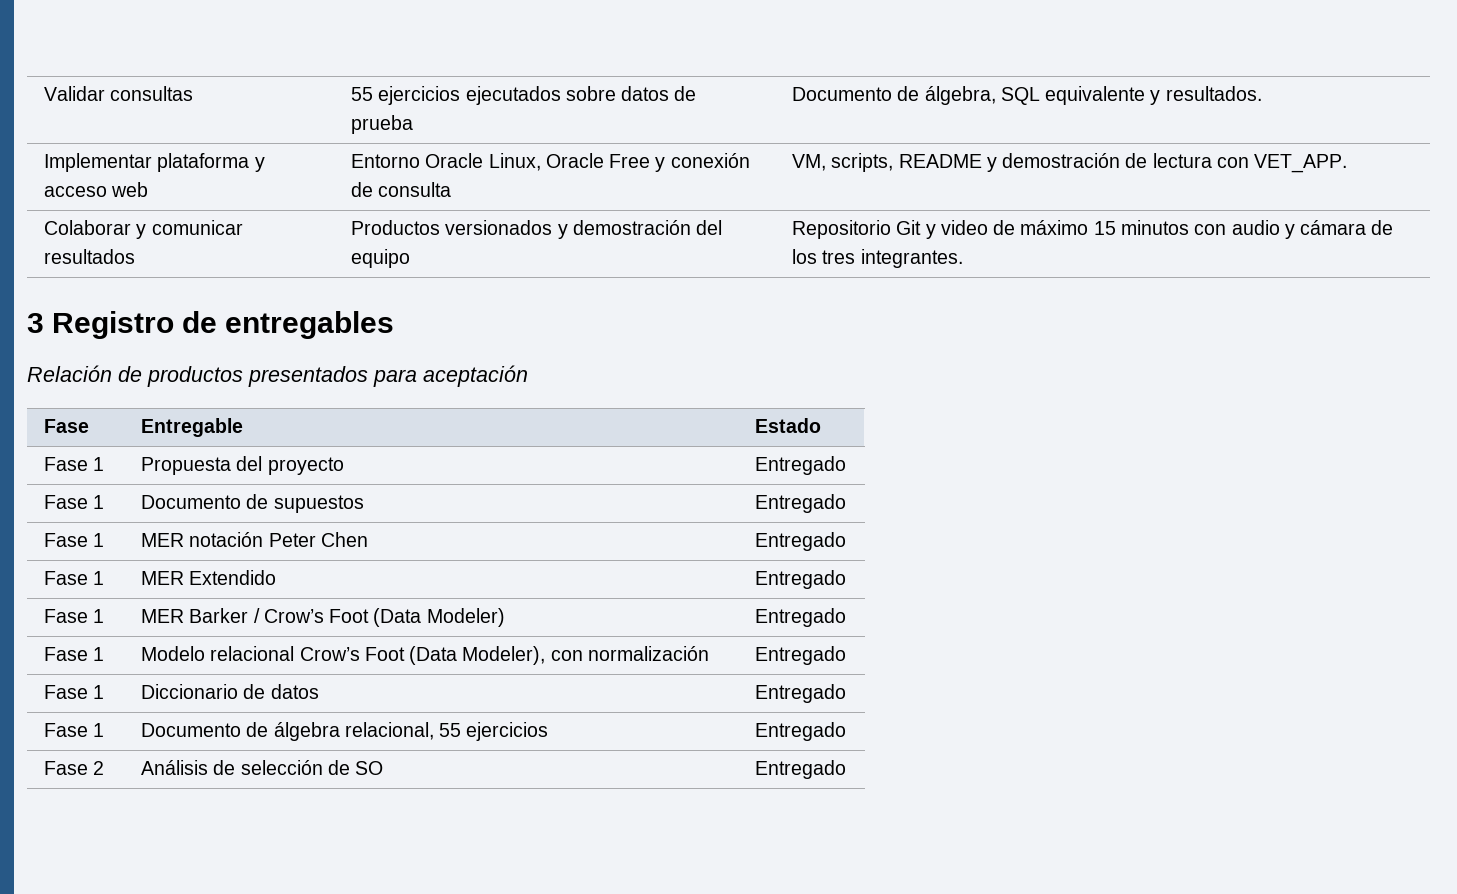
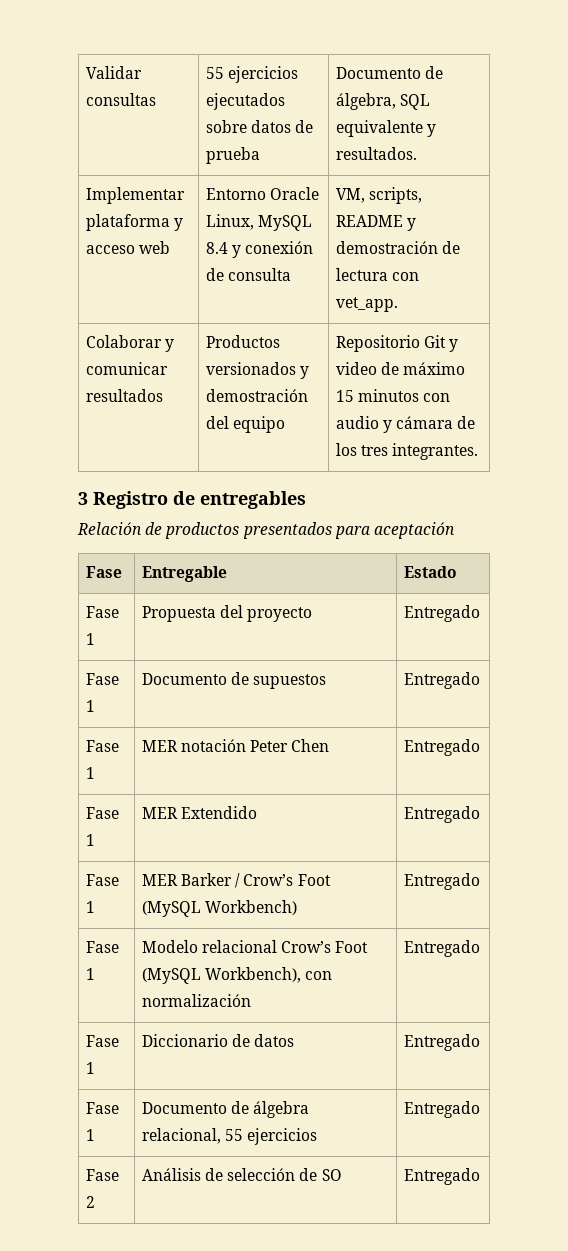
- Implementar plataforma y acceso web | Entorno Oracle Linux, Oracle Free y conexión de consulta | VM, scripts, README y demostración de lectura con VET_APP.
+ Implementar plataforma y acceso web | Entorno Oracle Linux, MySQL 8.4 y conexión de consulta | VM, scripts, README y demostración de lectura con vet_app.
- Fase 1 | MER Barker / Crow’s Foot (Data Modeler) | Entregado
+ Fase 1 | MER Barker / Crow’s Foot (MySQL Workbench) | Entregado
- Fase 1 | Modelo relacional Crow’s Foot (Data Modeler), con normalización | Entregado
+ Fase 1 | Modelo relacional Crow’s Foot (MySQL Workbench), con normalización | Entregado

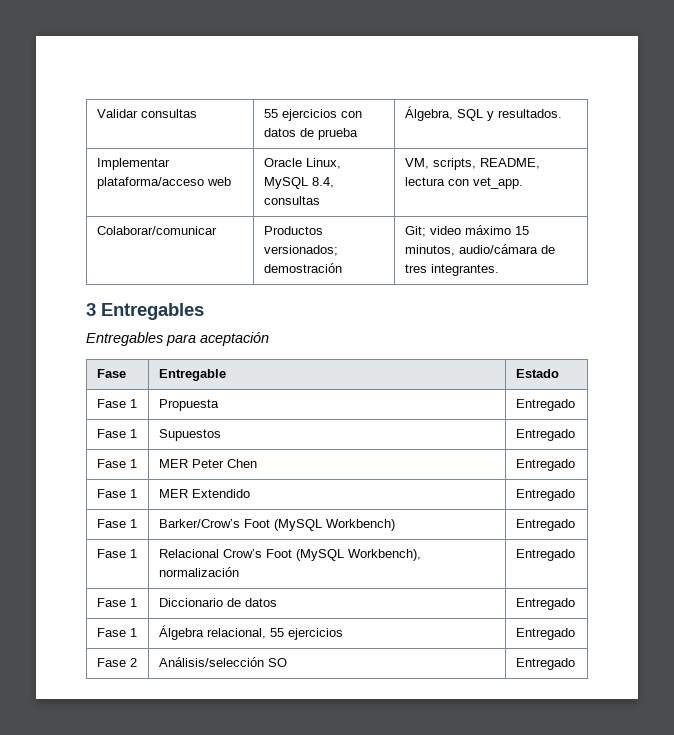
- Validar consultas | 55 ejercicios ejecutados sobre datos de prueba | Documento de álgebra, SQL equivalente y resultados.
+ Validar consultas | 55 ejercicios con datos de prueba | Álgebra, SQL y resultados.
- Implementar plataforma y acceso web | Entorno Oracle Linux, MySQL 8.4 y conexión de consulta | VM, scripts, README y demostración de lectura con vet_app.
+ Implementar plataforma/acceso web | Oracle Linux, MySQL 8.4, consultas | VM, scripts, README, lectura con vet_app.
- Colaborar y comunicar resultados | Productos versionados y demostración del equipo | Repositorio Git y video de máximo 15 minutos con audio y cámara de los tres integrantes.
- 3 Registro de entregables
- Relación de productos presentados para aceptación
+ Colaborar/comunicar | Productos versionados; demostración | Git; video máximo 15 minutos, audio/cámara de tres integrantes.
+ 3 Entregables
+ Entregables para aceptación
- Fase 1 | Propuesta del proyecto | Entregado
- Fase 1 | Documento de supuestos | Entregado
- Fase 1 | MER notación Peter Chen | Entregado
+ Fase 1 | Propuesta | Entregado
+ Fase 1 | Supuestos | Entregado
+ Fase 1 | MER Peter Chen | Entregado
- Fase 1 | MER Barker / Crow’s Foot (MySQL Workbench) | Entregado
+ Fase 1 | Barker/Crow’s Foot (MySQL Workbench) | Entregado
- Fase 1 | Modelo relacional Crow’s Foot (MySQL Workbench), con normalización | Entregado
+ Fase 1 | Relacional Crow’s Foot (MySQL Workbench), normalización | Entregado
- Fase 1 | Documento de álgebra relacional, 55 ejercicios | Entregado
+ Fase 1 | Álgebra relacional, 55 ejercicios | Entregado
- Fase 2 | Análisis de selección de SO | Entregado
+ Fase 2 | Análisis/selección SO | Entregado

